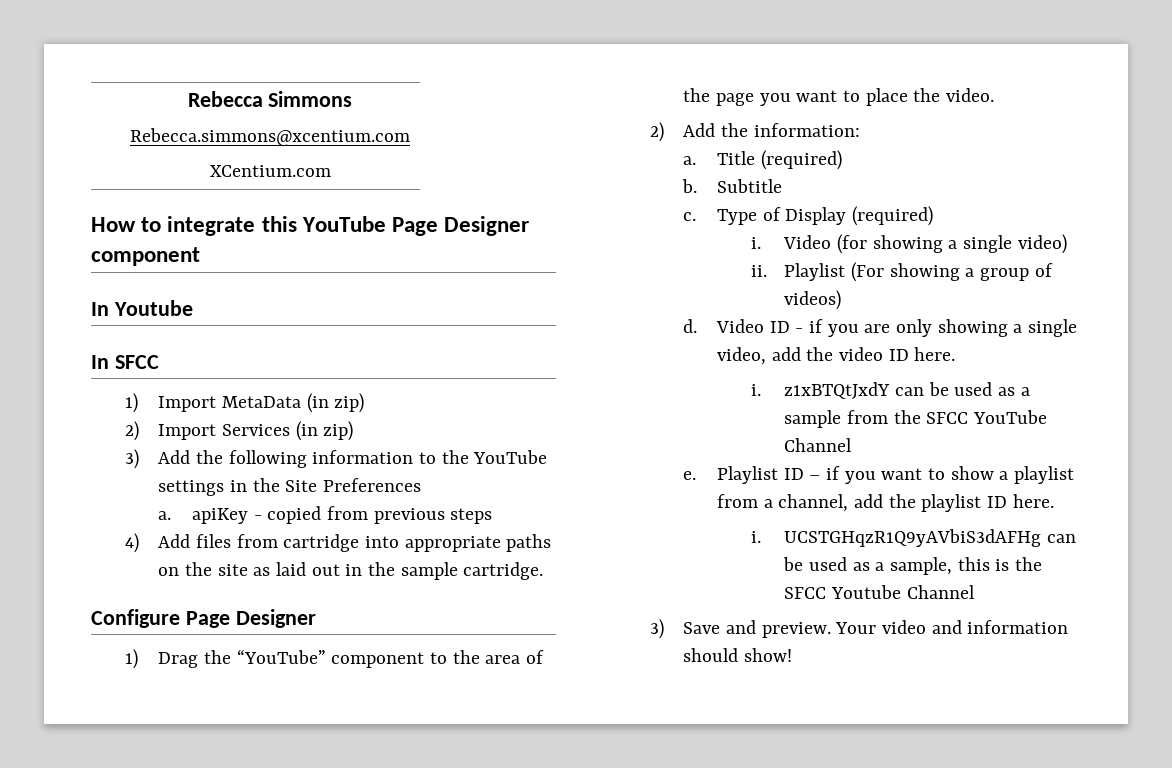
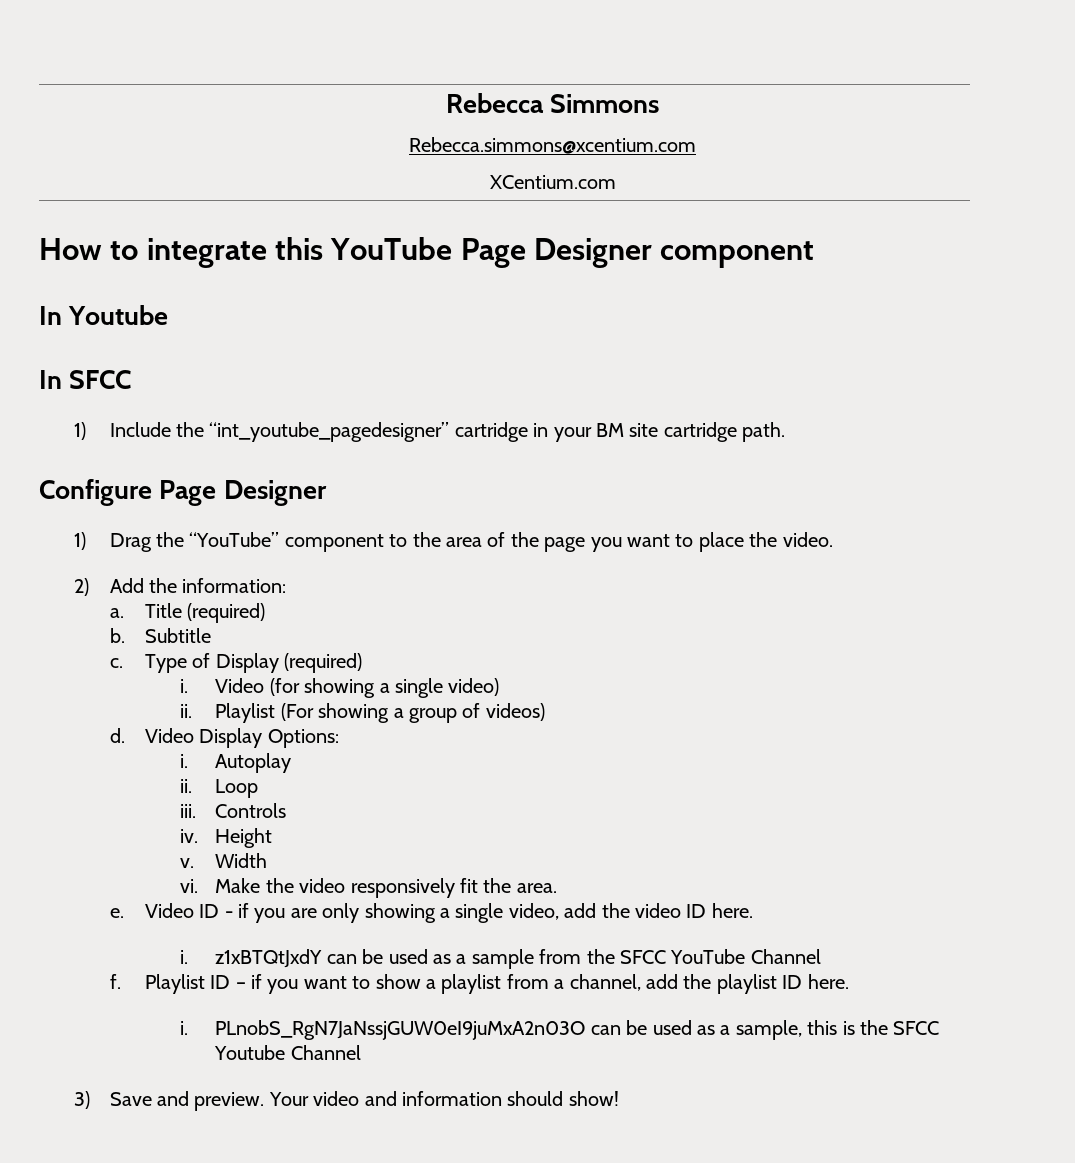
- 1) Import MetaData (in zip)
- 2) Import Services (in zip)
- 3) Add the following information to the YouTube settings in the Site Preferences
- a. apiKey - copied from previous steps
- 4) Add files from cartridge into appropriate paths on the site as laid out in the sample cartridge.
+ 1) Include the “int_youtube_pagedesigner” cartridge in your BM site cartridge path.
- Video ID - if you are only showing a single video, add the video ID here.
+ Video Display Options:
+ i. Autoplay
+ ii. Loop
+ iii. Controls
+ iv. Height
+ v. Width
+ vi. Make the video responsively fit the area.
+ e. Video ID - if you are only showing a single video, add the video ID here.
- e.
+ f.
- UCSTGHqzR1Q9yAVbiS3dAFHg can be used as a sample, this is the SFCC Youtube Channel
+ PLnobS_RgN7JaNssjGUW0eI9juMxA2n03O can be used as a sample, this is the SFCC Youtube Channel

